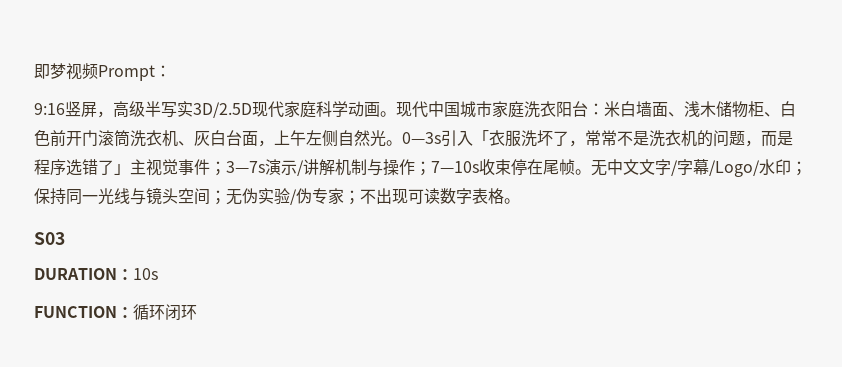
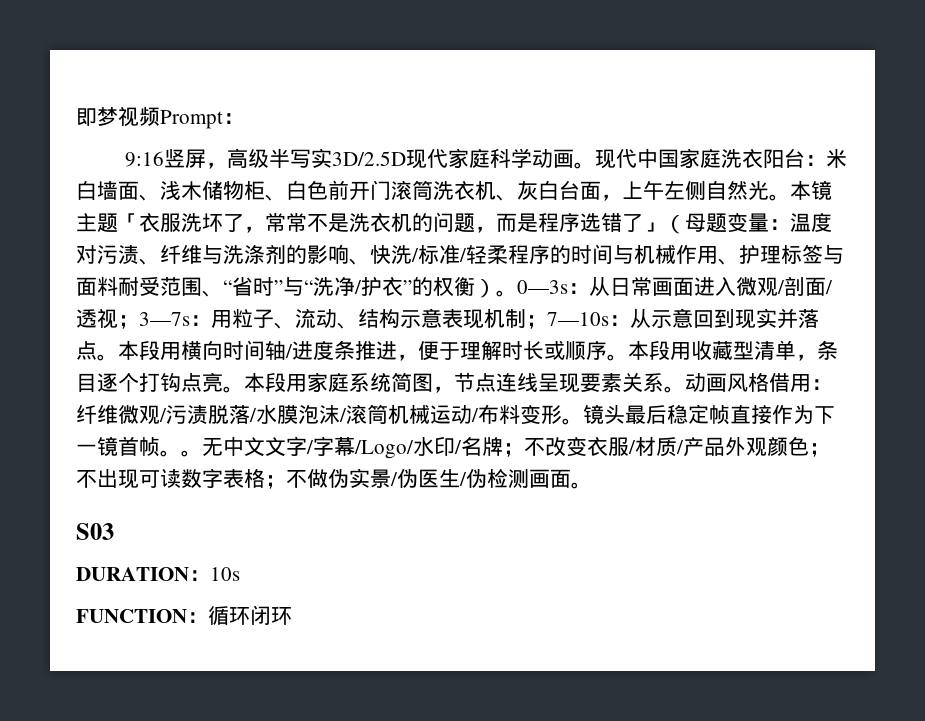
- 现代中国城市家庭洗衣阳台：米白墙面、浅木储物柜、白色前开门滚筒洗衣机、灰白台面，上午左侧自然光。
+ 现代中国家庭洗衣阳台：米白墙面、浅木储物柜、白色前开门滚筒洗衣机、灰白台面，上午左侧自然光。
- 0—3s引入「衣服洗坏了，常常不是洗衣机的问题，而是程序选错了」主视觉事件；3—7s演示/讲解机制与操作；7—10s收束停在尾帧。
+ 本镜主题「衣服洗坏了，常常不是洗衣机的问题，而是程序选错了」（母题变量：温度对污渍、纤维与洗涤剂的影响、快洗/标准/轻柔程序的时间与机械作用、护理标签与面料耐受范围、“省时”与“洗净/护衣”的权衡）。0—3s：从日常画面进入微观/剖面/透视；3—7s：用粒子、流动、结构示意表现机制；7—10s：从示意回到现实并落点。本段用横向时间轴/进度条推进，便于理解时长或顺序。本段用收藏型清单，条目逐个打钩点亮。本段用家庭系统简图，节点连线呈现要素关系。动画风格借用：纤维微观/污渍脱落/水膜泡沫/滚筒机械运动/布料变形。镜头最后稳定帧直接作为下一镜首帧。。
- 无中文文字/字幕/Logo/水印；保持同一光线与镜头空间；无伪实验/伪专家；不出现可读数字表格。
+ 无中文文字/字幕/Logo/水印/名牌；不改变衣服/材质/产品外观颜色；不出现可读数字表格；不做伪实景/伪医生/伪检测画面。

